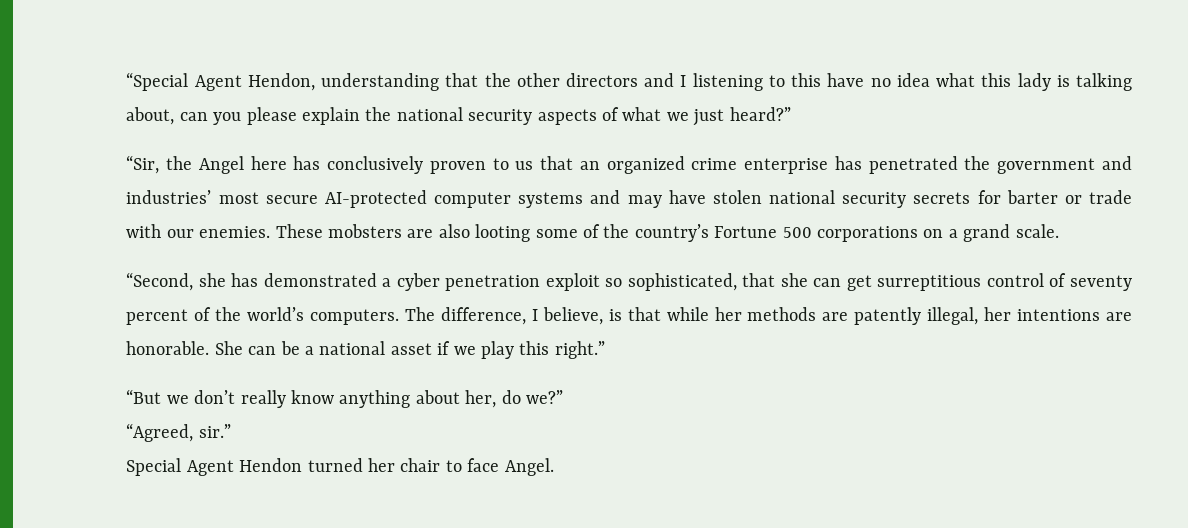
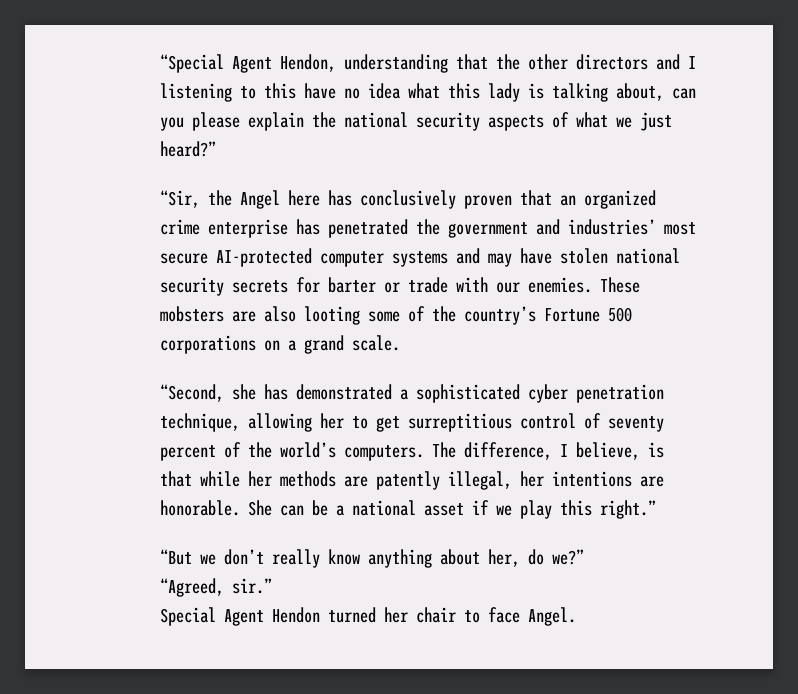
- “Sir, the Angel here has conclusively proven to us that an organized crime enterprise has penetrated the government and industries’ most secure AI-protected computer systems and may have stolen national security secrets for barter or trade with our enemies.
+ “Sir, the Angel here has conclusively proven that an organized crime enterprise has penetrated the government and industries’ most secure AI-protected computer systems and may have stolen national security secrets for barter or trade with our enemies.
- “Second, she has demonstrated a cyber penetration exploit so sophisticated, that she can get surreptitious control of seventy percent of the world’s computers.
+ “Second, she has demonstrated a sophisticated cyber penetration technique, allowing her to get surreptitious control of seventy percent of the world’s computers.

